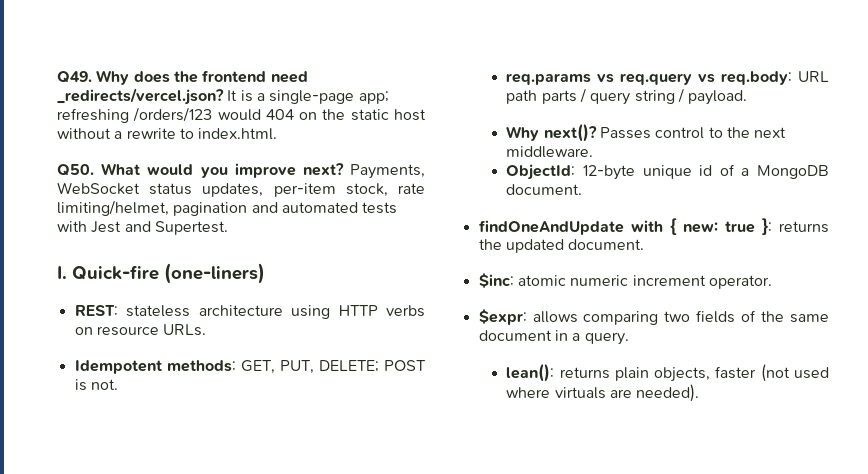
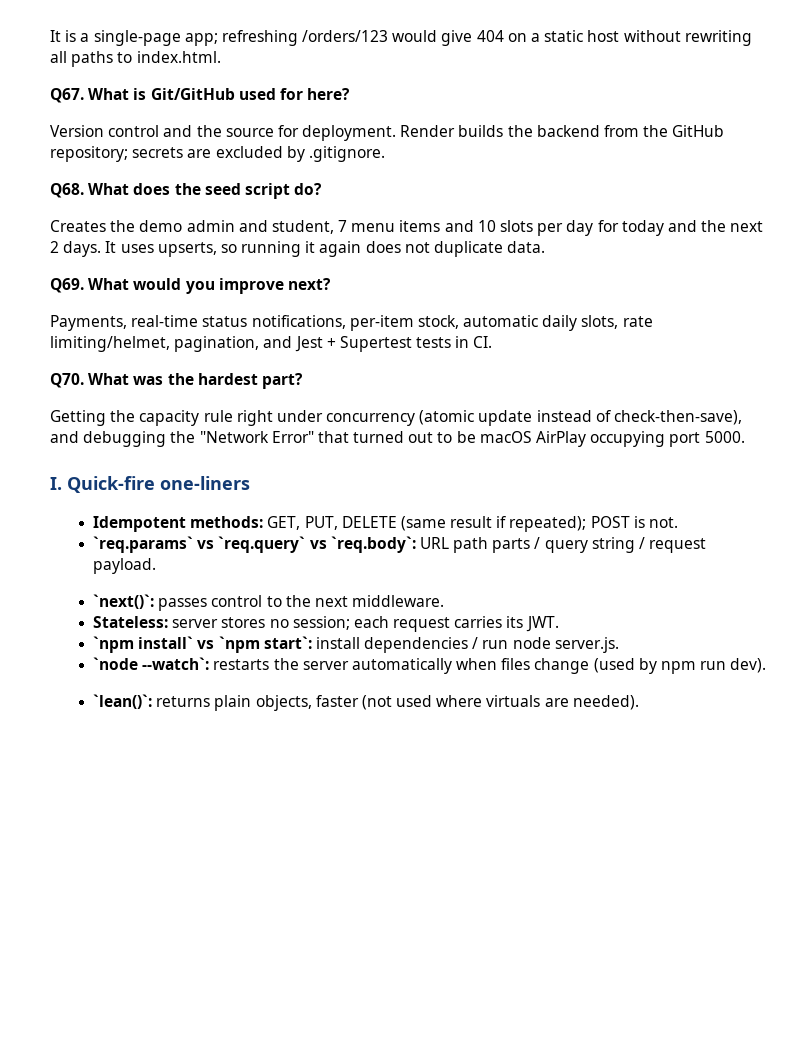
- Q49. Why does the frontend need _redirects/vercel.json? It is a single-page app; refreshing /orders/123 would 404 on the static host without a rewrite to index.html.
+ It is a single-page app; refreshing /orders/123 would give 404 on a static host without rewriting all paths to index.html.
- Q50. What would you improve next? Payments, WebSocket status updates, per-item stock, rate limiting/helmet, pagination and automated tests with Jest and Supertest.
- I. Quick-fire (one-liners)
- REST: stateless architecture using HTTP verbs on resource URLs.
- Idempotent methods: GET, PUT, DELETE; POST is not.
- req.params vs req.query vs req.body: URL path parts / query string / payload.
+ Q67. What is Git/GitHub used for here?
+ Version control and the source for deployment. Render builds the backend from the GitHub repository; secrets are excluded by .gitignore.
+ Q68. What does the seed script do?
+ Creates the demo admin and student, 7 menu items and 10 slots per day for today and the next 2 days. It uses upserts, so running it again does not duplicate data.
+ Q69. What would you improve next?
+ Payments, real-time status notifications, per-item stock, automatic daily slots, rate limiting/helmet, pagination, and Jest + Supertest tests in CI.
+ Q70. What was the hardest part?
+ Getting the capacity rule right under concurrency (atomic update instead of check-then-save), and debugging the "Network Error" that turned out to be macOS AirPlay occupying port 5000.
+ I. Quick-fire one-liners
+ Idempotent methods: GET, PUT, DELETE (same result if repeated); POST is not.
+ `req.params` vs `req.query` vs `req.body`: URL path parts / query string / request payload.
- Why next()? Passes control to the next middleware.
+ `next()`: passes control to the next middleware.
- ObjectId: 12-byte unique id of a MongoDB document.
- findOneAndUpdate with { new: true }: returns the updated document.
- $inc: atomic numeric increment operator.
- $expr: allows comparing two fields of the same document in a query.
- lean(): returns plain objects, faster (not used where virtuals are needed).
+ Stateless: server stores no session; each request carries its JWT.
+ `npm install` vs `npm start`: install dependencies / run node server.js.
+ `node --watch`: restarts the server automatically when files change (used by npm run dev).
+ `lean()`: returns plain objects, faster (not used where virtuals are needed).

